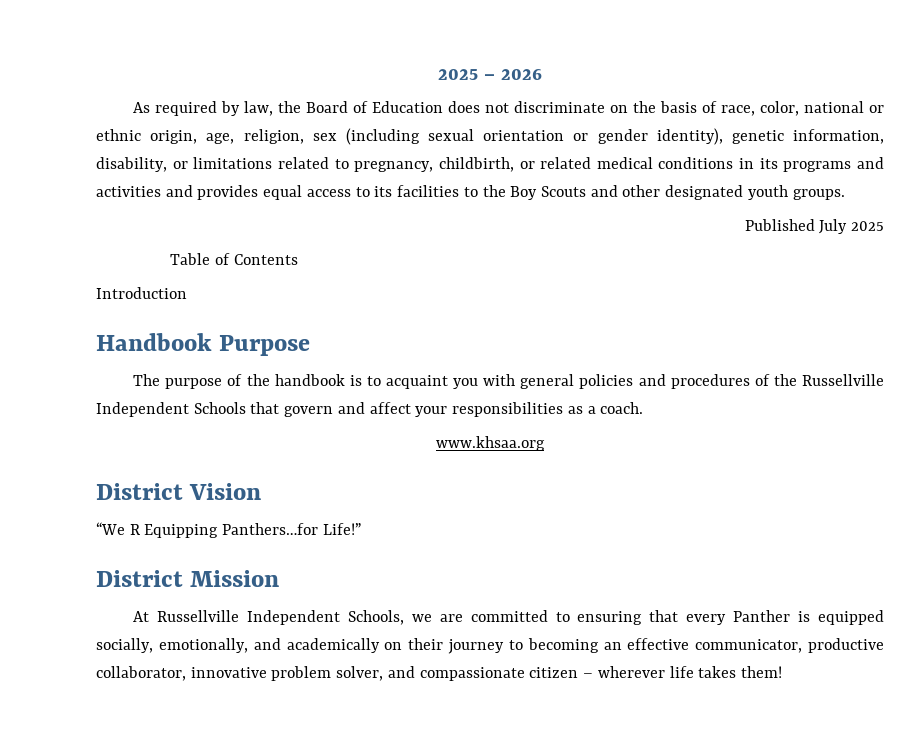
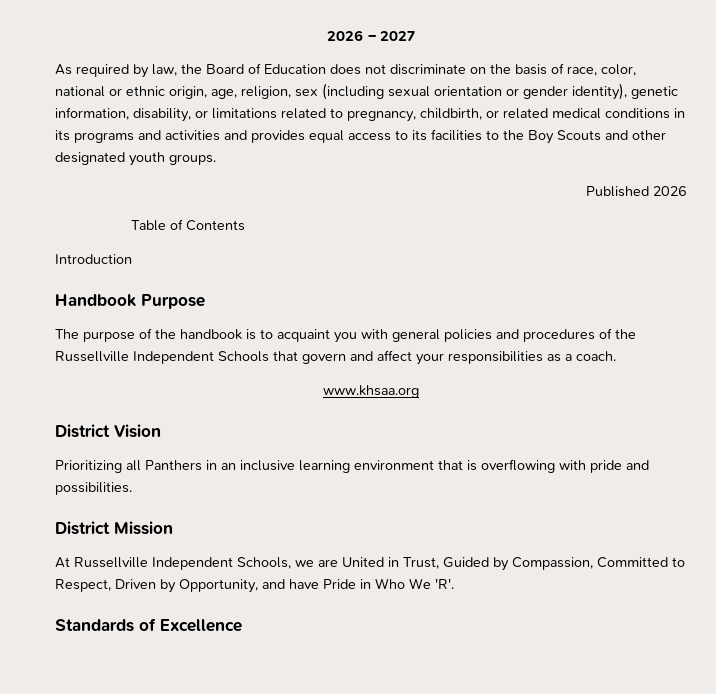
- 2025 – 2026
+ 2026 – 2027
- Published July 2025
+ Published 2026
- “We R Equipping Panthers…for Life!”
+ Prioritizing all Panthers in an inclusive learning environment that is overflowing with pride and possibilities.
- At Russellville Independent Schools, we are committed to ensuring that every Panther is equipped socially, emotionally, and academically on their journey to becoming an effective communicator, productive collaborator, innovative problem solver, and compassionate citizen – wherever life takes them!
+ At Russellville Independent Schools, we are United in Trust, Guided by Compassion, Committed to Respect, Driven by Opportunity, and have Pride in Who We 'R'.
+ Standards of Excellence

